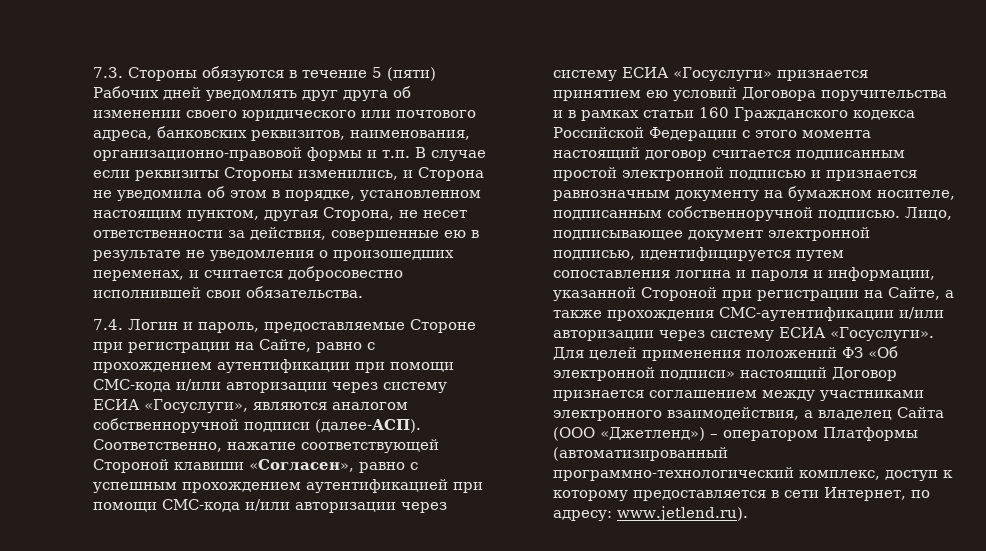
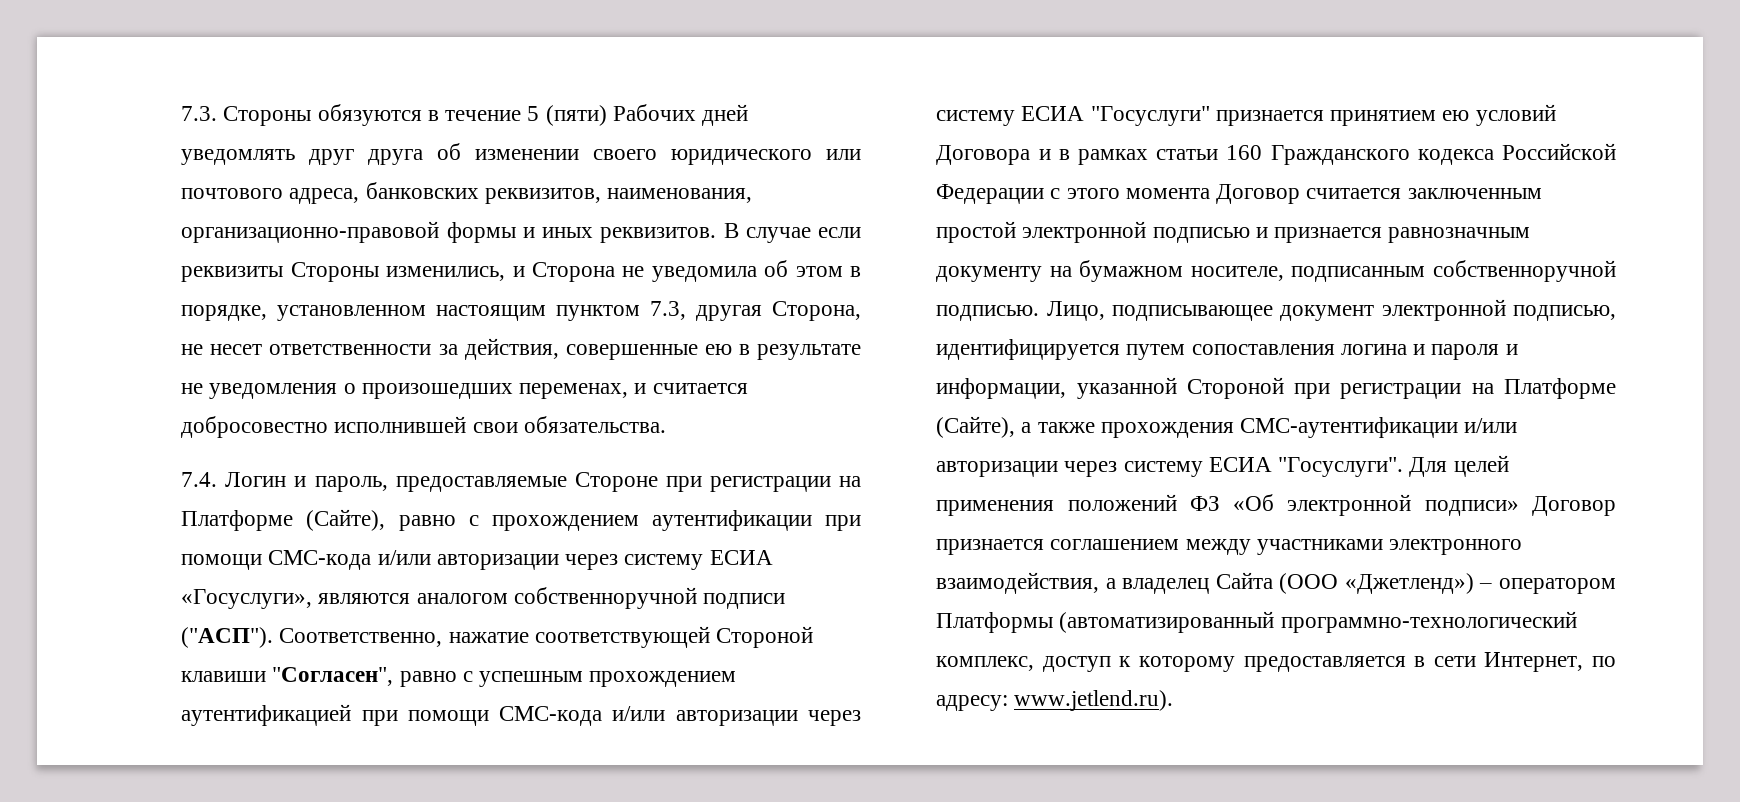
- 7.3. Стороны обязуются в течение 5 (пяти) Рабочих дней уведомлять друг друга об изменении своего юридического или почтового адреса, банковских реквизитов, наименования, организационно-правовой формы и т.п. В случае если реквизиты Стороны изменились, и Сторона не уведомила об этом в порядке, установленном настоящим пунктом, другая Сторона, не несет ответственности за действия, совершенные ею в результате не уведомления о произошедших переменах, и считается добросовестно исполнившей свои обязательства.
+ 7.3. Стороны обязуются в течение 5 (пяти) Рабочих дней уведомлять друг друга об изменении своего юридического или почтового адреса, банковских реквизитов, наименования, организационно-правовой формы и иных реквизитов. В случае если реквизиты Стороны изменились, и Сторона не уведомила об этом в порядке, установленном настоящим пунктом 7.3, другая Сторона, не несет ответственности за действия, совершенные ею в результате не уведомления о произошедших переменах, и считается добросовестно исполнившей свои обязательства.
- 7.4. Логин и пароль, предоставляемые Стороне при регистрации на Сайте, равно с прохождением аутентификации при помощи СМС-кода и/или авторизации через систему ЕСИА «Госуслуги», являются аналогом собственноручной подписи (далее-АСП).
+ 7.4. Логин и пароль, предоставляемые Стороне при регистрации на Платформе (Сайте), равно с прохождением аутентификации при помощи СМС-кода и/или авторизации через систему ЕСИА «Госуслуги», являются аналогом собственноручной подписи ("АСП").
- Соответственно, нажатие соответствующей Стороной клавиши «Согласен», равно с успешным прохождением аутентификацией при помощи СМС-кода и/или авторизации через систему ЕСИА «Госуслуги» признается принятием ею условий Договора поручительства и в рамках статьи 160 Гражданского кодекса Российской Федерации с этого момента настоящий договор считается подписанным простой электронной подписью и признается равнозначным документу на бумажном носителе, подписанным собственноручной подписью.
+ Соответственно, нажатие соответствующей Стороной клавиши "Согласен", равно с успешным прохождением аутентификацией при помощи СМС-кода и/или авторизации через систему ЕСИА "Госуслуги" признается принятием ею условий Договора и в рамках статьи 160 Гражданского кодекса Российской Федерации с этого момента Договор считается заключенным простой электронной подписью и признается равнозначным документу на бумажном носителе, подписанным собственноручной подписью.
- Лицо, подписывающее документ электронной подписью, идентифицируется путем сопоставления логина и пароля и информации, указанной Стороной при регистрации на Сайте, а также прохождения СМС-аутентификации и/или авторизации через систему ЕСИА «Госуслуги».
+ Лицо, подписывающее документ электронной подписью, идентифицируется путем сопоставления логина и пароля и информации, указанной Стороной при регистрации на Платформе (Сайте), а также прохождения СМС-аутентификации и/или авторизации через систему ЕСИА "Госуслуги".
- Для целей применения положений ФЗ «Об электронной подписи» настоящий Договор признается соглашением между участниками электронного взаимодействия, а владелец Сайта (ООО «Джетленд») – оператором Платформы (автоматизированный программно-технологический комплекс, доступ к которому предоставляется в сети Интернет, по адресу: www.jetlend.ru).
+ Для целей применения положений ФЗ «Об электронной подписи» Договор признается соглашением между участниками электронного взаимодействия, а владелец Сайта (ООО «Джетленд») – оператором Платформы (автоматизированный программно-технологический комплекс, доступ к которому предоставляется в сети Интернет, по адресу: www.jetlend.ru).

